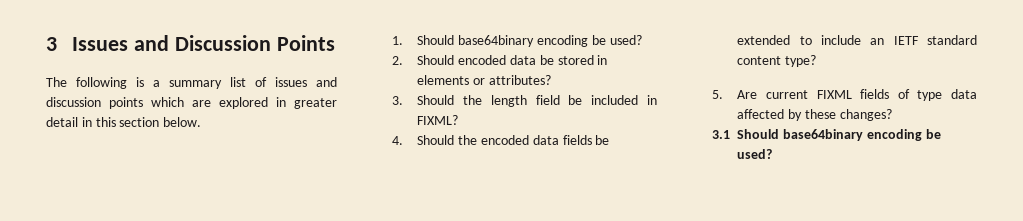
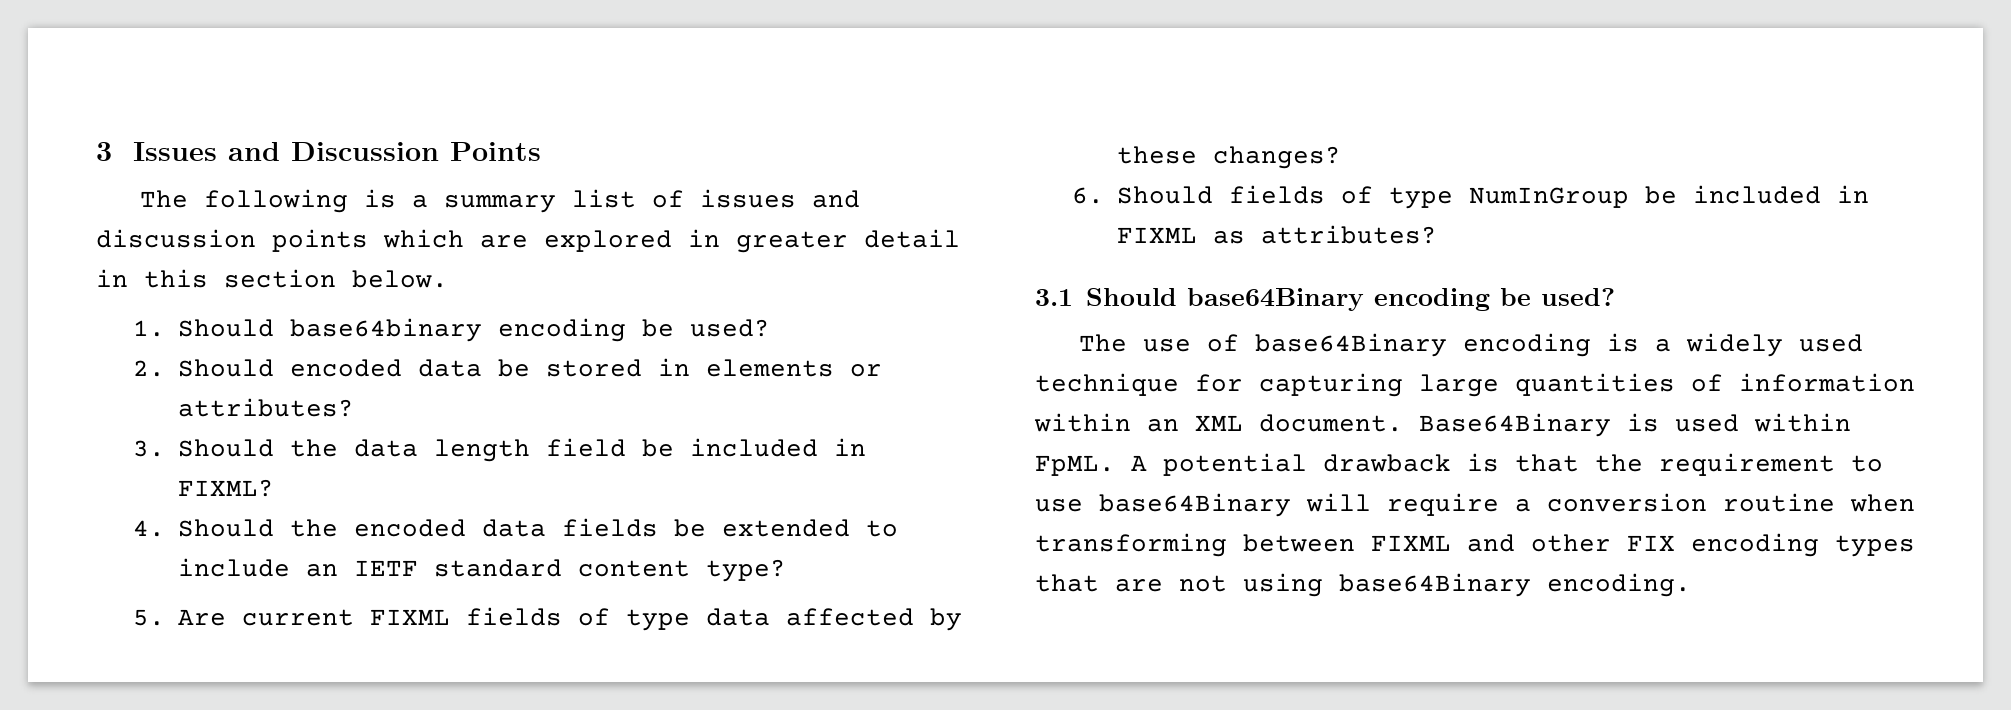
- 3. Should the length field be included in FIXML?
+ 3. Should the data length field be included in FIXML?
- 3.1 Should base64binary encoding be used?
+ 6. Should fields of type NumInGroup be included in FIXML as attributes?
+ 3.1 Should base64Binary encoding be used?
+ The use of base64Binary encoding is a widely used technique for capturing large quantities of information within an XML document. Base64Binary is used within FpML. A potential drawback is that the requirement to use base64Binary will require a conversion routine when transforming between FIXML and other FIX encoding types that are not using base64Binary encoding.

